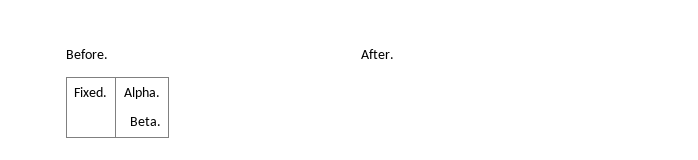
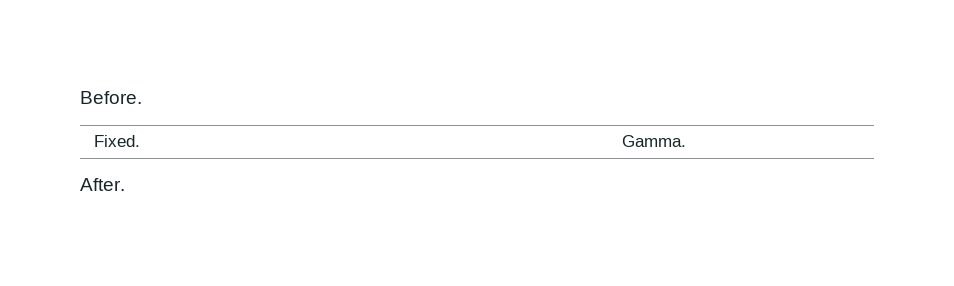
- Fixed. | Alpha.
- Beta.
+ Fixed. | Gamma.

